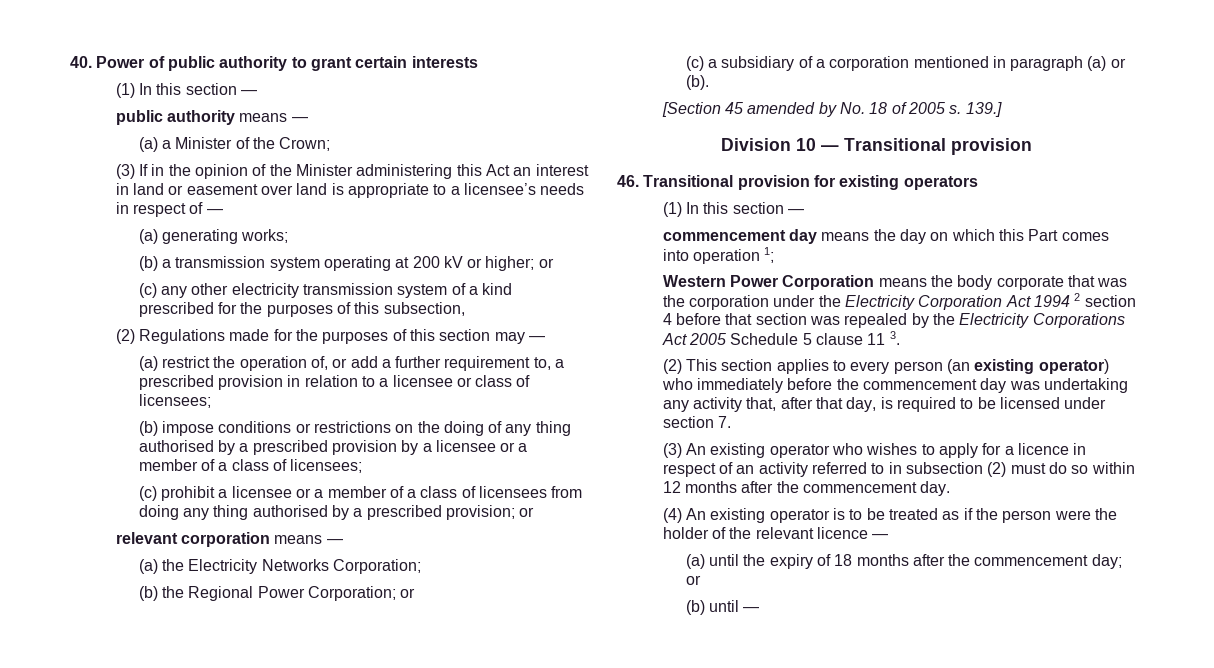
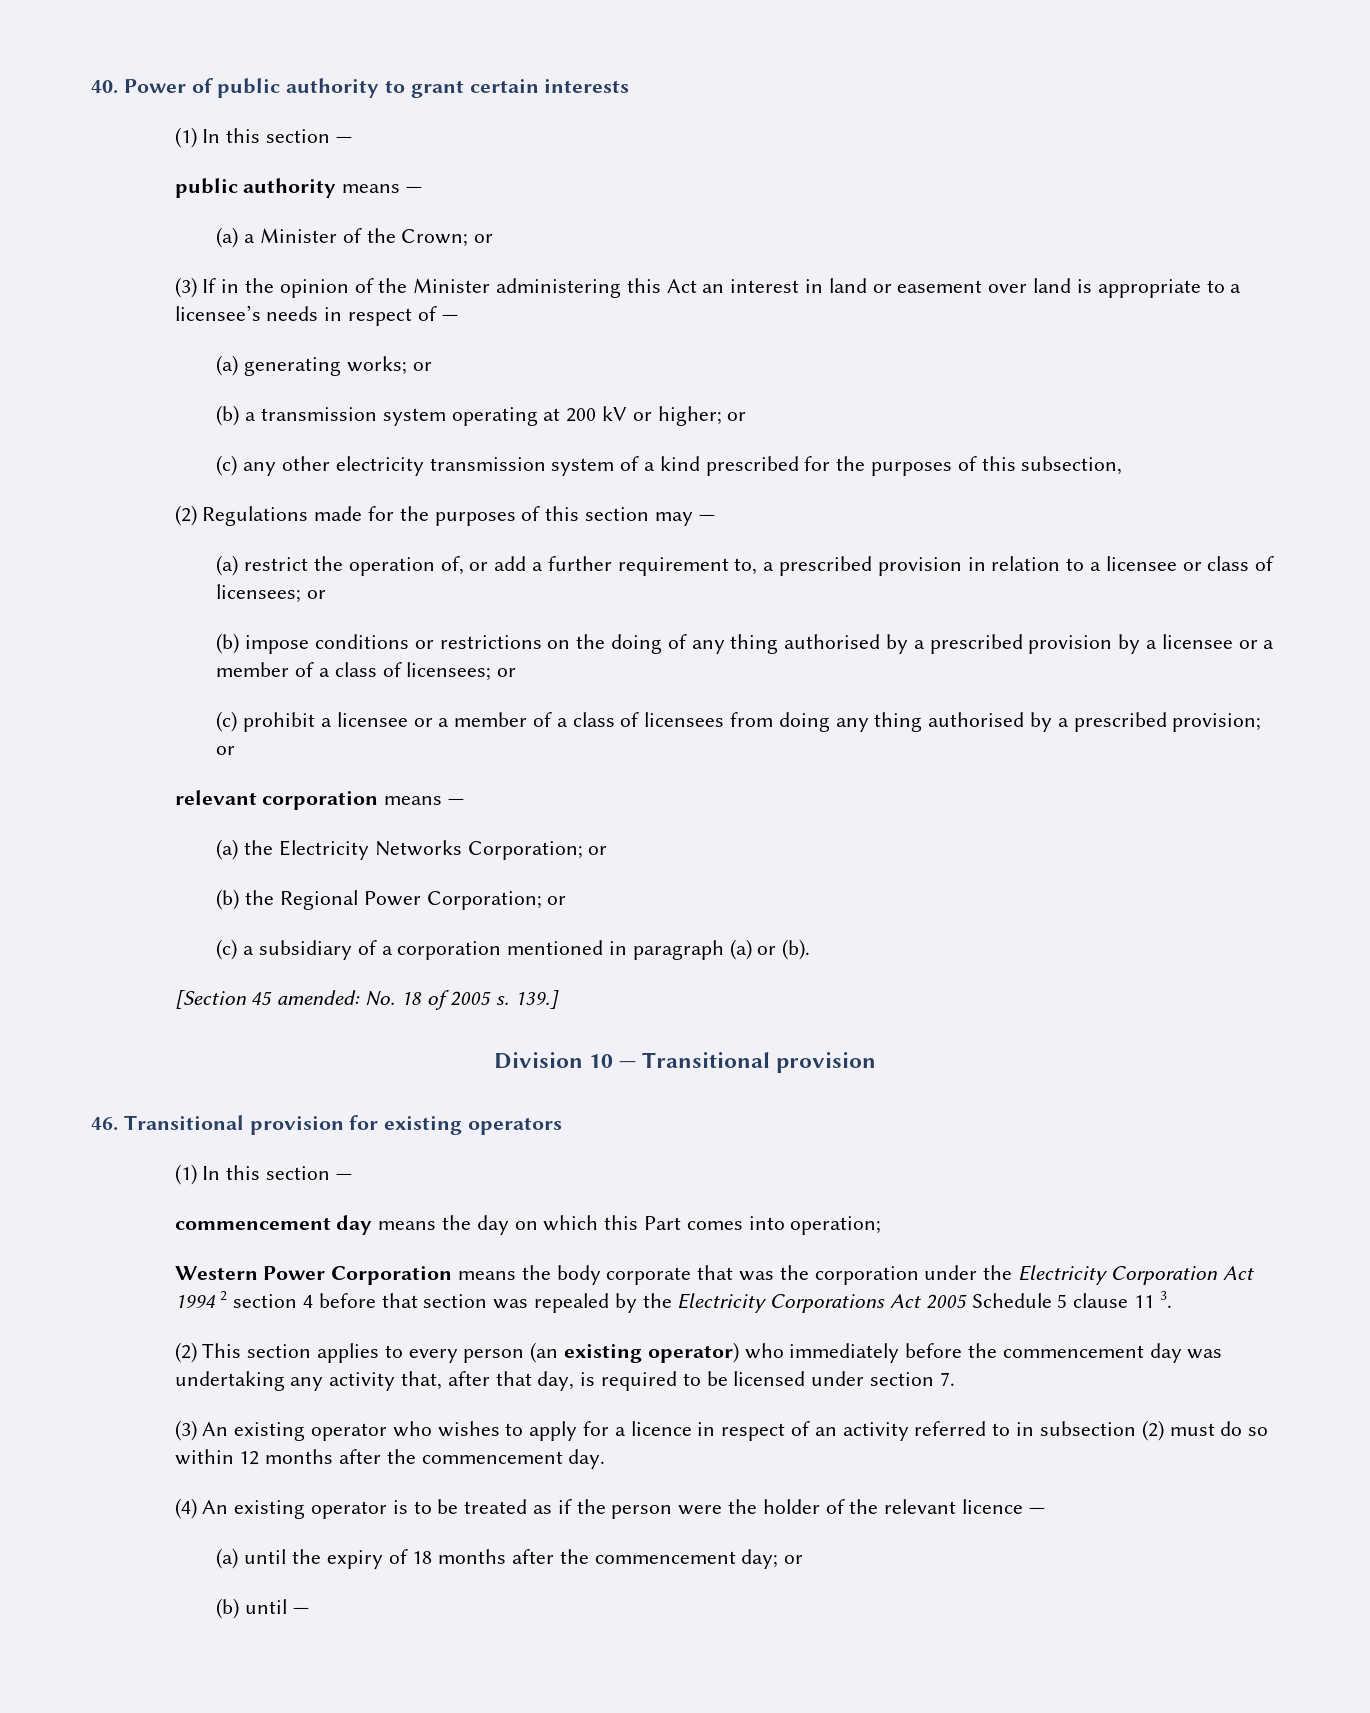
- (a) a Minister of the Crown;
+ (a) a Minister of the Crown; or
- (a) generating works;
+ (a) generating works; or
- (a) restrict the operation of, or add a further requirement to, a prescribed provision in relation to a licensee or class of licensees;
+ (a) restrict the operation of, or add a further requirement to, a prescribed provision in relation to a licensee or class of licensees; or
- (b) impose conditions or restrictions on the doing of any thing authorised by a prescribed provision by a licensee or a member of a class of licensees;
+ (b) impose conditions or restrictions on the doing of any thing authorised by a prescribed provision by a licensee or a member of a class of licensees; or
- (a) the Electricity Networks Corporation;
+ (a) the Electricity Networks Corporation; or
- [Section 45 amended by No. 18 of 2005 s.
+ [Section 45 amended: No. 18 of 2005 s.
- commencement day means the day on which this Part comes into operation 1;
+ commencement day means the day on which this Part comes into operation;

